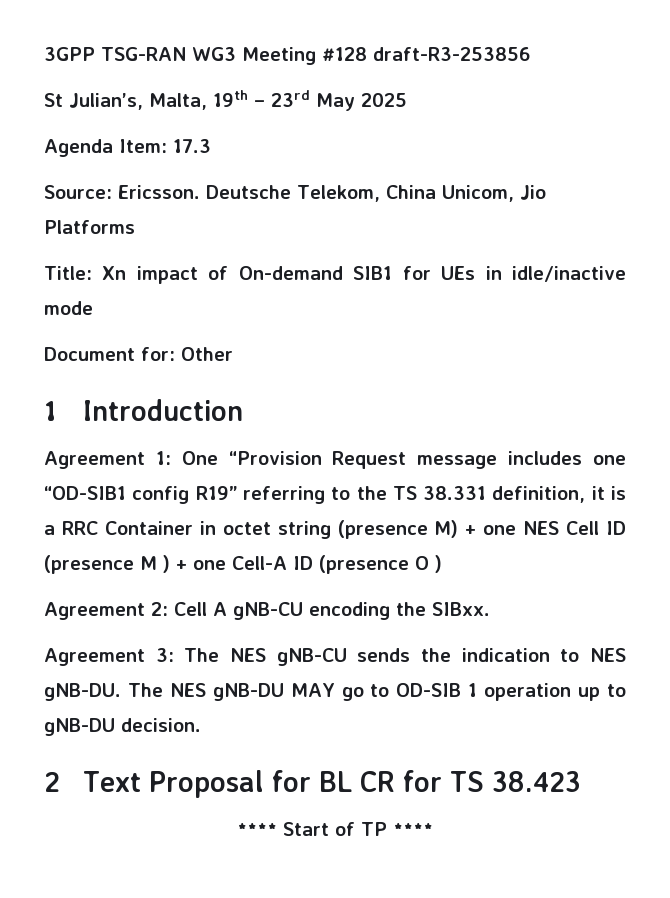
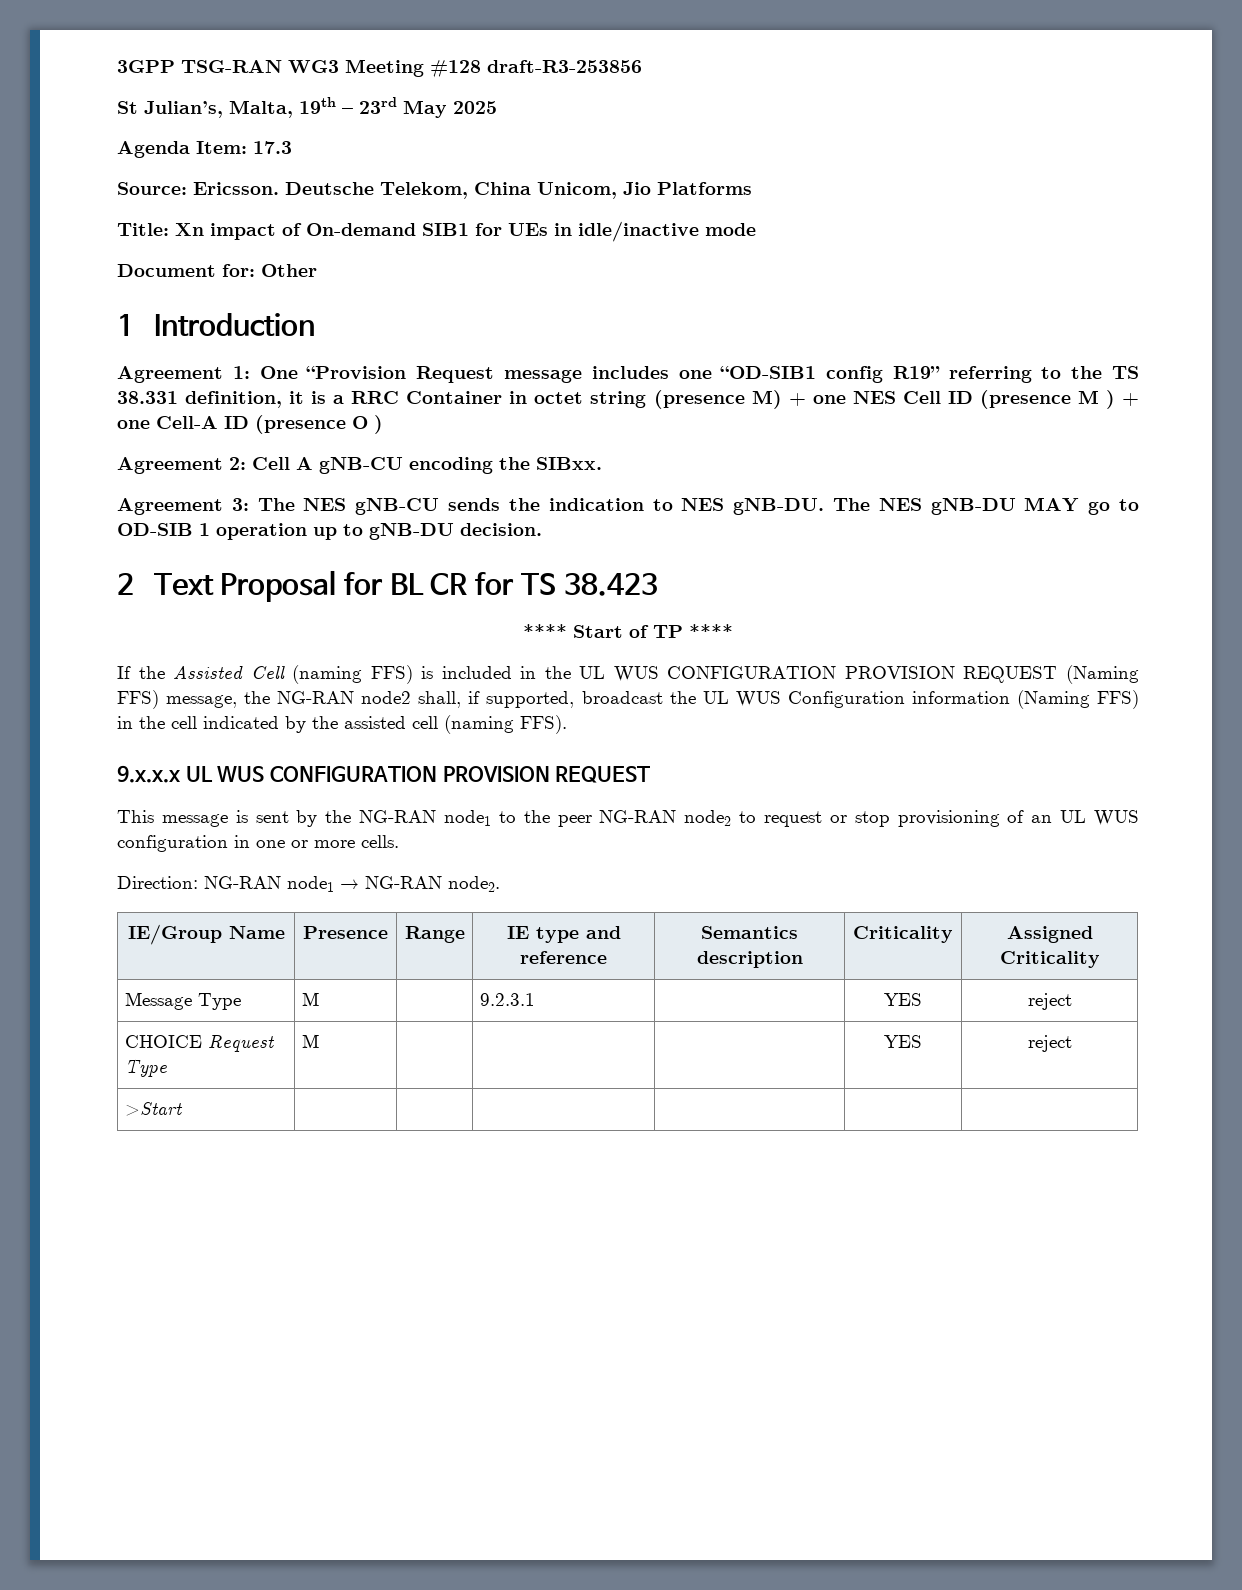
+ If the Assisted Cell (naming FFS) is included in the UL WUS CONFIGURATION PROVISION REQUEST (Naming FFS) message, the NG-RAN node2 shall, if supported, broadcast the UL WUS Configuration information (Naming FFS) in the cell indicated by the assisted cell (naming FFS).
+ 9.x.x.x UL WUS CONFIGURATION PROVISION REQUEST
+ This message is sent by the NG-RAN node1 to the peer NG-RAN node2 to request or stop provisioning of an UL WUS configuration in one or more cells.
+ Direction: NG-RAN node1 → NG-RAN node2.
+ IE/Group Name | Presence | Range | IE type and reference | Semantics description | Criticality | Assigned Criticality
+ Message Type | M | | 9.2.3.1 | | YES | reject
+ CHOICE Request Type | M | | | | YES | reject
+ >Start | | | | | |

